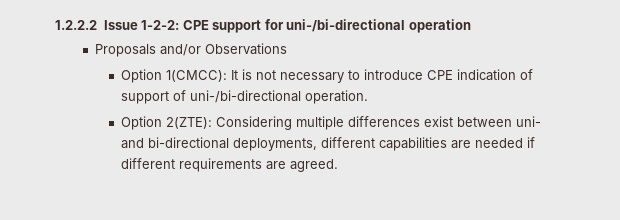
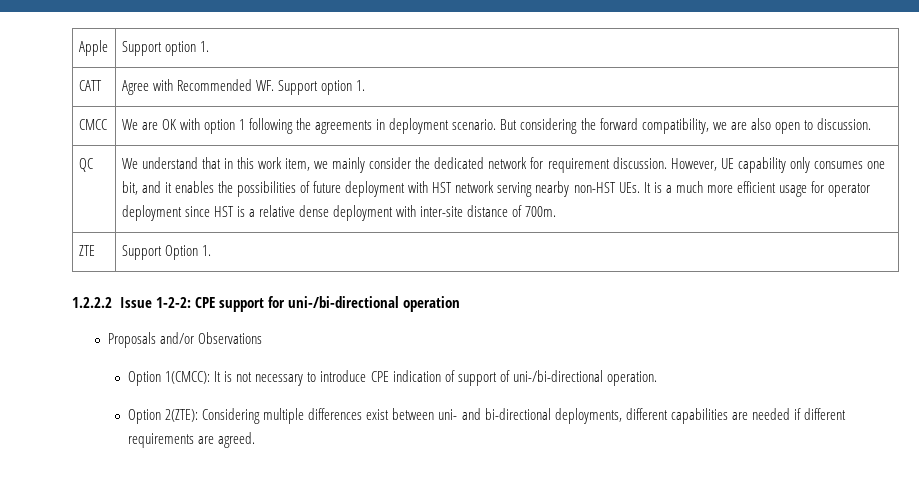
+ Apple | Support option 1.
+ CATT | Agree with Recommended WF. Support option 1.
+ CMCC | We are OK with option 1 following the agreements in deployment scenario. But considering the forward compatibility, we are also open to discussion.
+ QC | We understand that in this work item, we mainly consider the dedicated network for requirement discussion. However, UE capability only consumes one bit, and it enables the possibilities of future deployment with HST network serving nearby non-HST UEs. It is a much more efficient usage for operator deployment since HST is a relative dense deployment with inter-site distance of 700m.
+ ZTE | Support Option 1.

